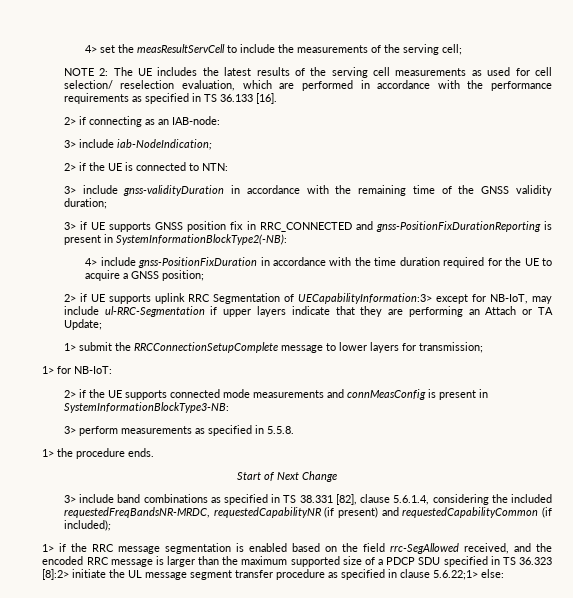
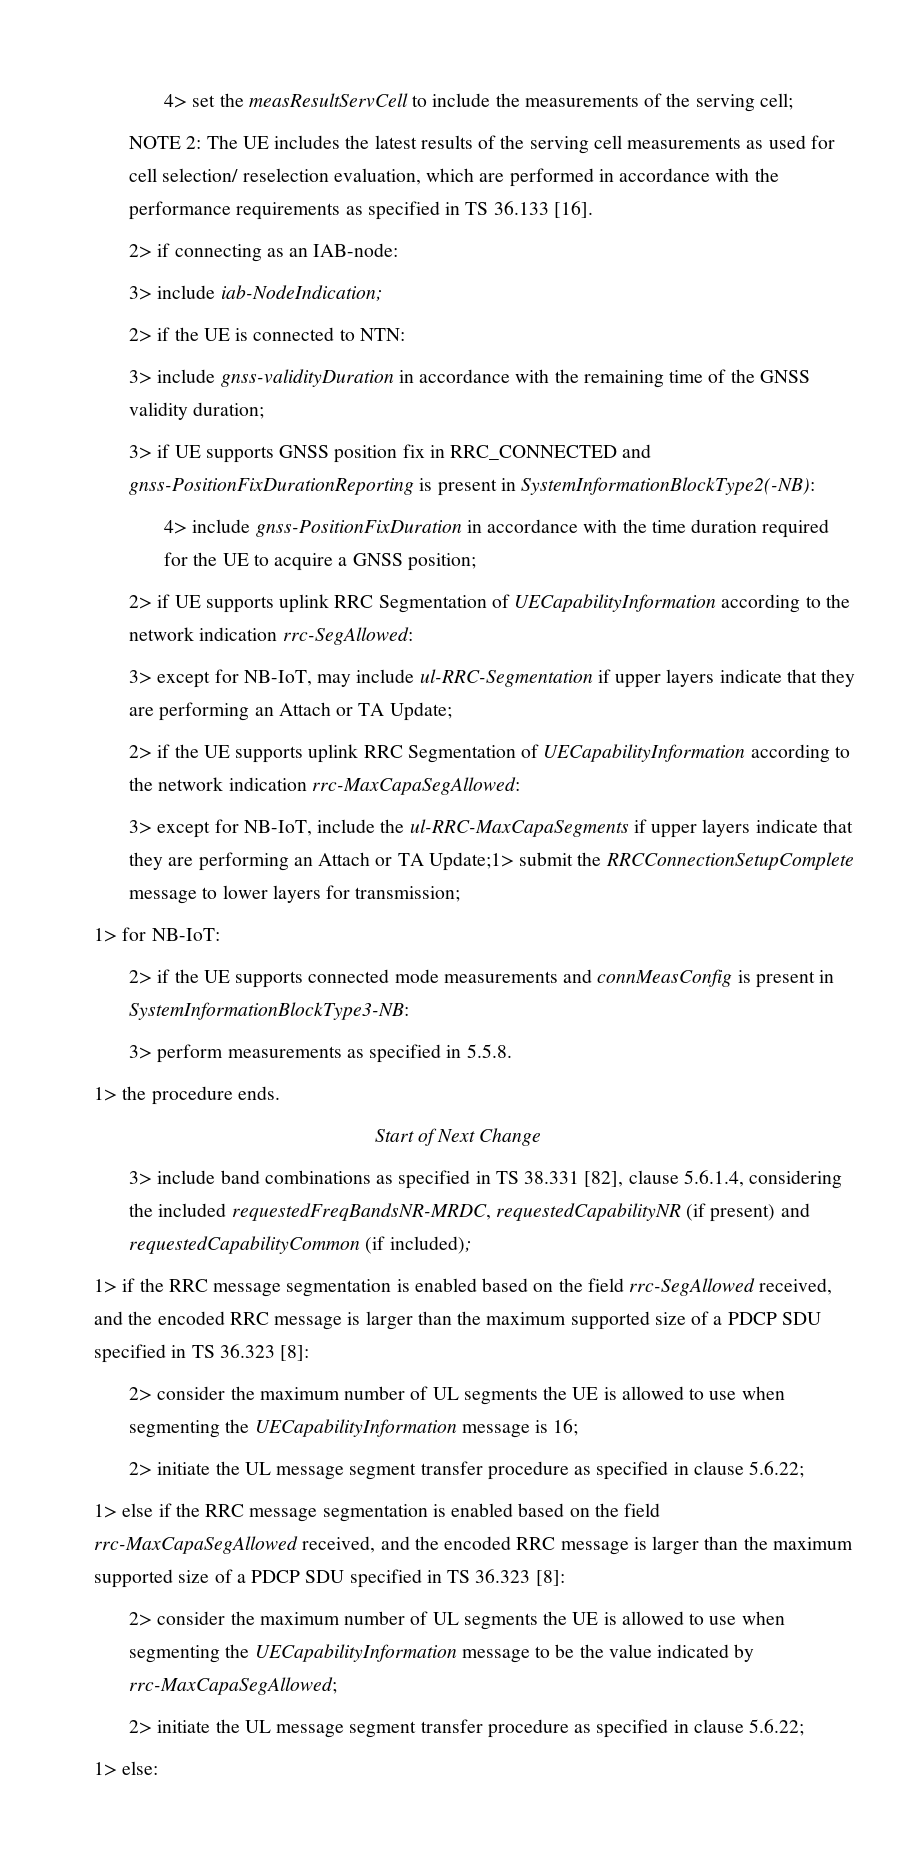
- 2> if UE supports uplink RRC Segmentation of UECapabilityInformation:3> except for NB-IoT, may include ul-RRC-Segmentation if upper layers indicate that they are performing an Attach or TA Update;
+ 2> if UE supports uplink RRC Segmentation of UECapabilityInformation according to the network indication rrc-SegAllowed:
+ 3> except for NB-IoT, may include ul-RRC-Segmentation if upper layers indicate that they are performing an Attach or TA Update;
- 1> submit the RRCConnectionSetupComplete message to lower layers for transmission;
+ 2> if the UE supports uplink RRC Segmentation of UECapabilityInformation according to the network indication rrc-MaxCapaSegAllowed:
+ 3> except for NB-IoT, include the ul-RRC-MaxCapaSegments if upper layers indicate that they are performing an Attach or TA Update;1> submit the RRCConnectionSetupComplete message to lower layers for transmission;
- 1> if the RRC message segmentation is enabled based on the field rrc-SegAllowed received, and the encoded RRC message is larger than the maximum supported size of a PDCP SDU specified in TS 36.323 [8]:2> initiate the UL message segment transfer procedure as specified in clause 5.6.22;1> else:
+ 1> if the RRC message segmentation is enabled based on the field rrc-SegAllowed received, and the encoded RRC message is larger than the maximum supported size of a PDCP SDU specified in TS 36.323 [8]:
+ 2> consider the maximum number of UL segments the UE is allowed to use when segmenting the UECapabilityInformation message is 16;
+ 2> initiate the UL message segment transfer procedure as specified in clause 5.6.22;
+ 1> else if the RRC message segmentation is enabled based on the field rrc-MaxCapaSegAllowed received, and the encoded RRC message is larger than the maximum supported size of a PDCP SDU specified in TS 36.323 [8]:
+ 2> consider the maximum number of UL segments the UE is allowed to use when segmenting the UECapabilityInformation message to be the value indicated by rrc-MaxCapaSegAllowed;
+ 2> initiate the UL message segment transfer procedure as specified in clause 5.6.22;
+ 1> else:

